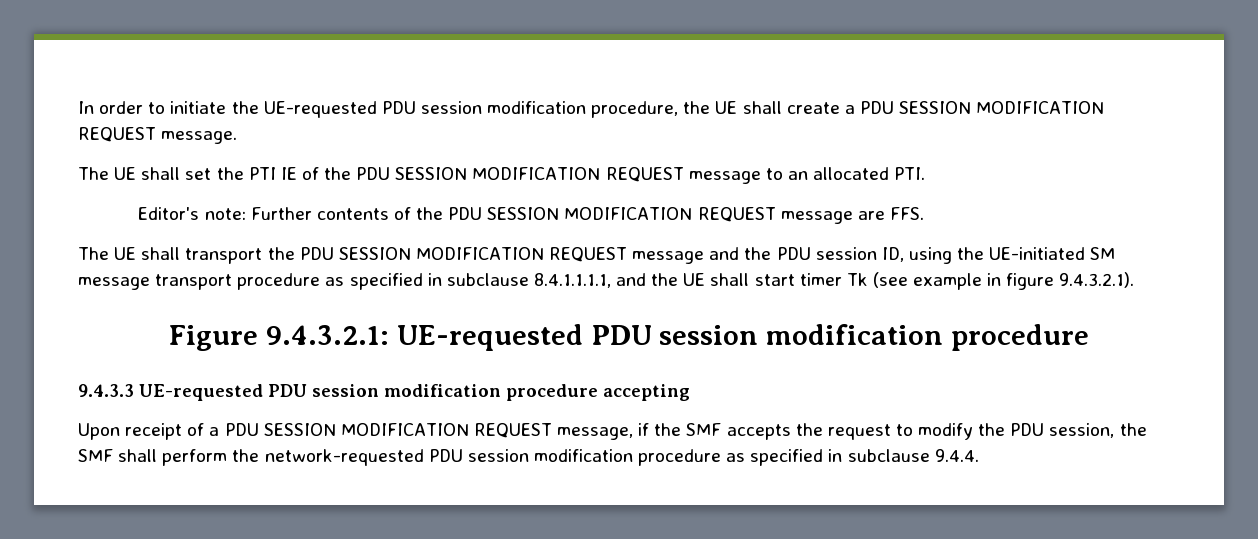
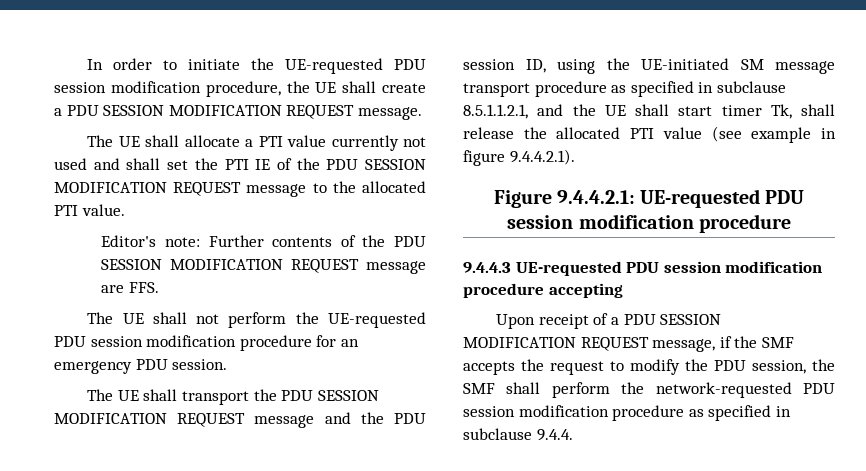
- The UE shall set the PTI IE of the PDU SESSION MODIFICATION REQUEST message to an allocated PTI.
+ The UE shall allocate a PTI value currently not used and shall set the PTI IE of the PDU SESSION MODIFICATION REQUEST message to the allocated PTI value.
+ The UE shall not perform the UE-requested PDU session modification procedure for an emergency PDU session.
- The UE shall transport the PDU SESSION MODIFICATION REQUEST message and the PDU session ID, using the UE-initiated SM message transport procedure as specified in subclause 8.4.1.1.1.1, and the UE shall start timer Tk (see example in figure 9.4.3.2.1).
+ The UE shall transport the PDU SESSION MODIFICATION REQUEST message and the PDU session ID, using the UE-initiated SM message transport procedure as specified in subclause 8.5.1.1.2.1, and the UE shall start timer Tk, shall release the allocated PTI value (see example in figure 9.4.4.2.1).
- Figure 9.4.3.2.1: UE-requested PDU session modification procedure
+ Figure 9.4.4.2.1: UE-requested PDU session modification procedure
- 9.4.3.3 UE-requested PDU session modification procedure accepting
+ 9.4.4.3 UE-requested PDU session modification procedure accepting

